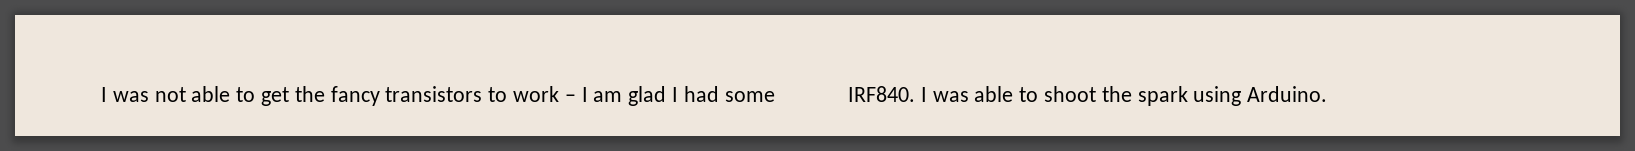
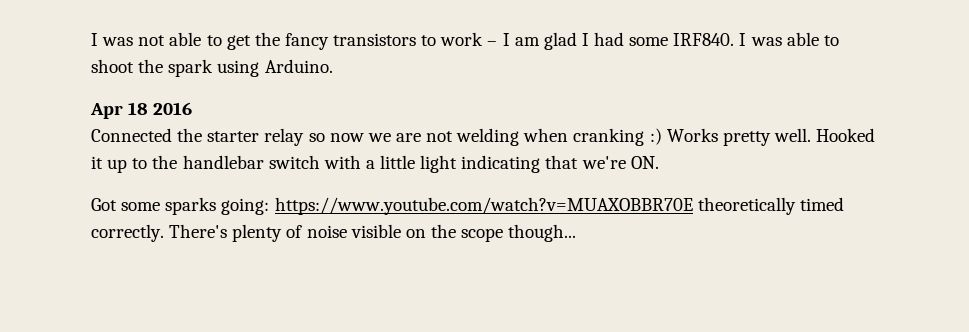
+ Apr 18 2016
+ Connected the starter relay so now we are not welding when cranking :) Works pretty well. Hooked it up to the handlebar switch with a little light indicating that we're ON.
+ Got some sparks going: https://www.youtube.com/watch?v=MUAXOBBR70E theoretically timed correctly. There's plenty of noise visible on the scope though...

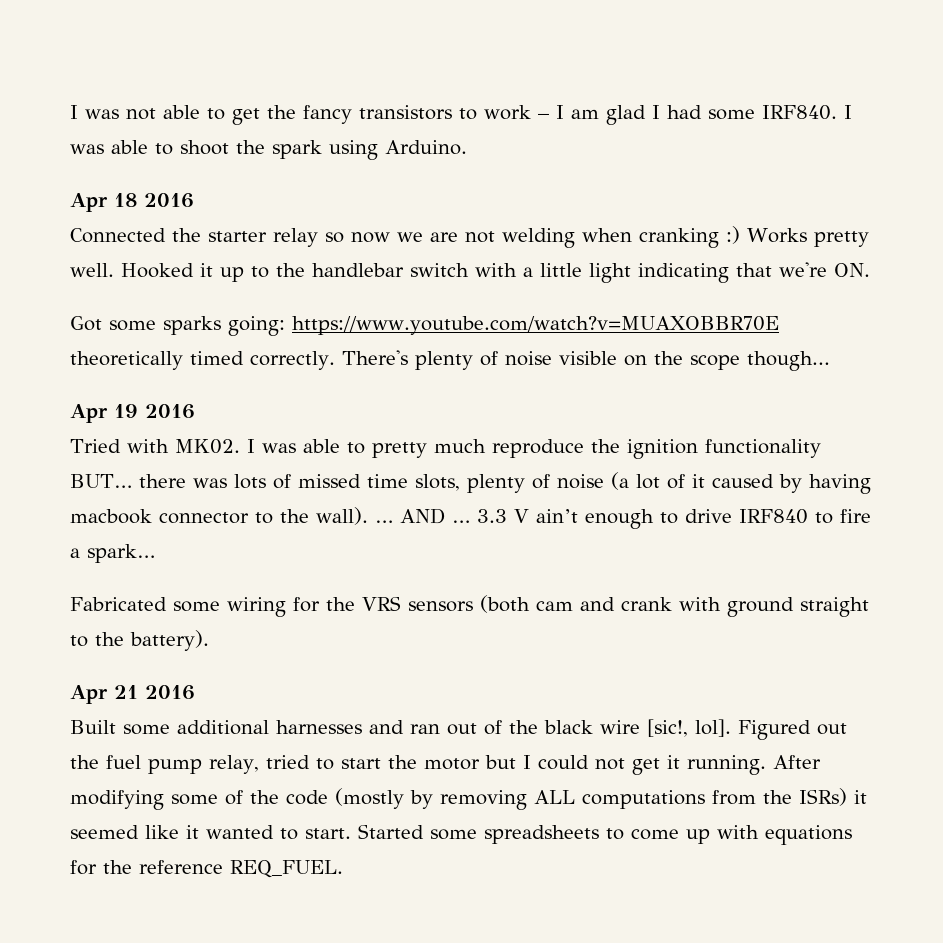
+ Apr 19 2016
+ Tried with MK02. I was able to pretty much reproduce the ignition functionality BUT… there was lots of missed time slots, plenty of noise (a lot of it caused by having macbook connector to the wall). … AND … 3.3 V ain’t enough to drive IRF840 to fire a spark…
+ Fabricated some wiring for the VRS sensors (both cam and crank with ground straight to the battery).
+ Apr 21 2016
+ Built some additional harnesses and ran out of the black wire [sic!, lol]. Figured out the fuel pump relay, tried to start the motor but I could not get it running. After modifying some of the code (mostly by removing ALL computations from the ISRs) it seemed like it wanted to start. Started some spreadsheets to come up with equations for the reference REQ_FUEL.

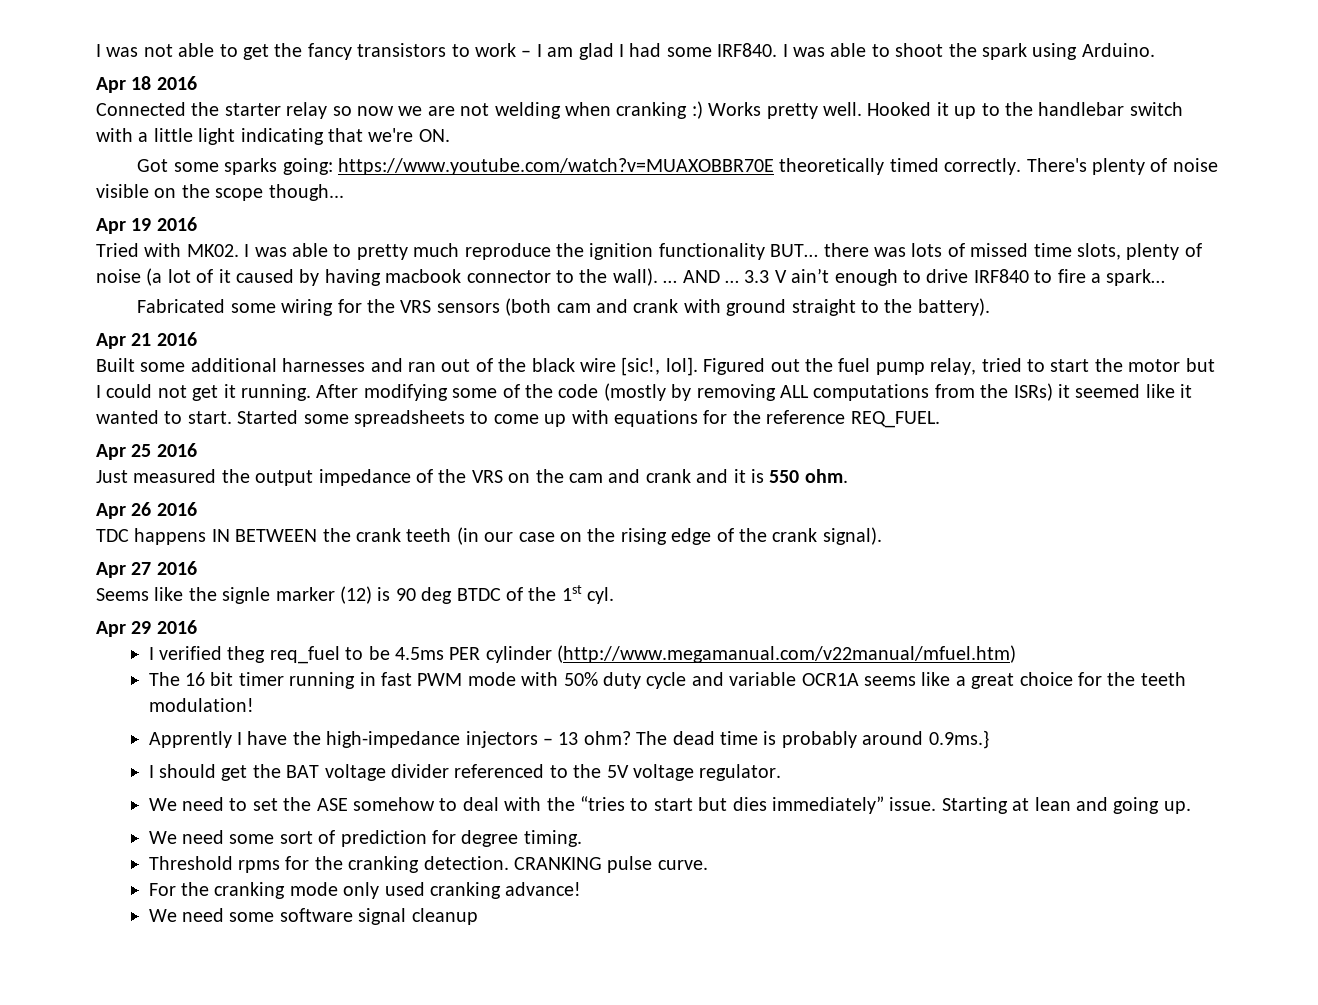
+ Apr 25 2016
+ Just measured the output impedance of the VRS on the cam and crank and it is 550 ohm.
+ Apr 26 2016
+ TDC happens IN BETWEEN the crank teeth (in our case on the rising edge of the crank signal).
+ Apr 27 2016
+ Seems like the signle marker (12) is 90 deg BTDC of the 1st cyl.
+ Apr 29 2016
+ I verified theg req_fuel to be 4.5ms PER cylinder (http://www.megamanual.com/v22manual/mfuel.htm)
+ The 16 bit timer running in fast PWM mode with 50% duty cycle and variable OCR1A seems like a great choice for the teeth modulation!
+ Apprently I have the high-impedance injectors – 13 ohm? The dead time is probably around 0.9ms.}
+ I should get the BAT voltage divider referenced to the 5V voltage regulator.
+ We need to set the ASE somehow to deal with the “tries to start but dies immediately” issue. Starting at lean and going up.
+ We need some sort of prediction for degree timing.
+ Threshold rpms for the cranking detection. CRANKING pulse curve.
+ For the cranking mode only used cranking advance!
+ We need some software signal cleanup

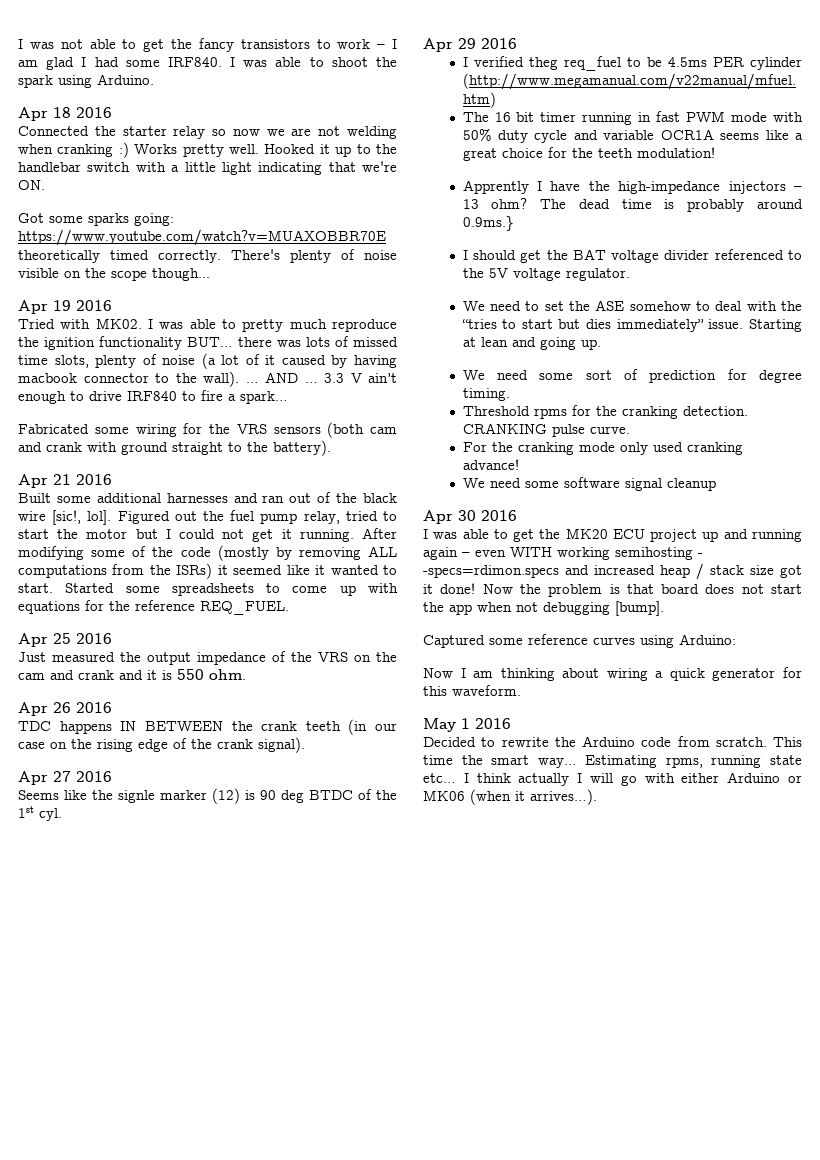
+ Apr 30 2016
+ I was able to get the MK20 ECU project up and running again – even WITH working semihosting - -specs=rdimon.specs and increased heap / stack size got it done! Now the problem is that board does not start the app when not debugging [bump].
+ Captured some reference curves using Arduino:
+ Now I am thinking about wiring a quick generator for this waveform.
+ May 1 2016
+ Decided to rewrite the Arduino code from scratch. This time the smart way… Estimating rpms, running state etc… I think actually I will go with either Arduino or MK06 (when it arrives…).

